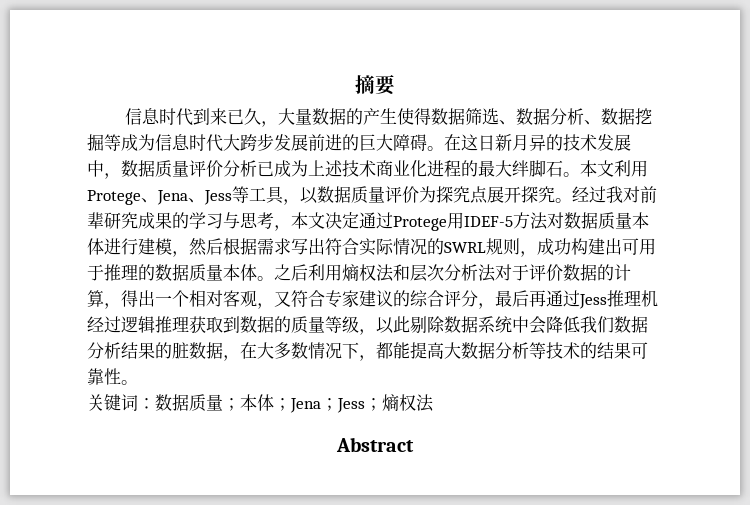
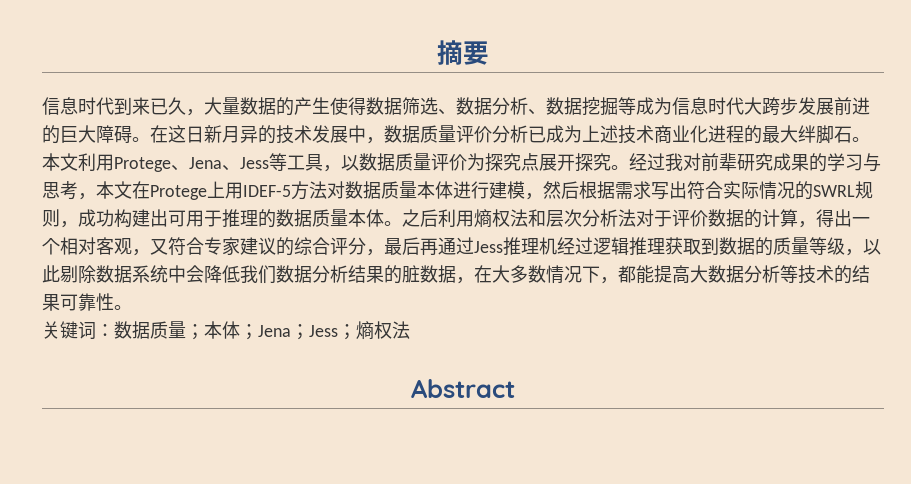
- 经过我对前辈研究成果的学习与思考，本文决定通过Protege用IDEF-5方法对数据质量本体进行建模，然后根据需求写出符合实际情况的SWRL规则，成功构建出可用于推理的数据质量本体。
+ 经过我对前辈研究成果的学习与思考，本文在Protege上用IDEF-5方法对数据质量本体进行建模，然后根据需求写出符合实际情况的SWRL规则，成功构建出可用于推理的数据质量本体。

